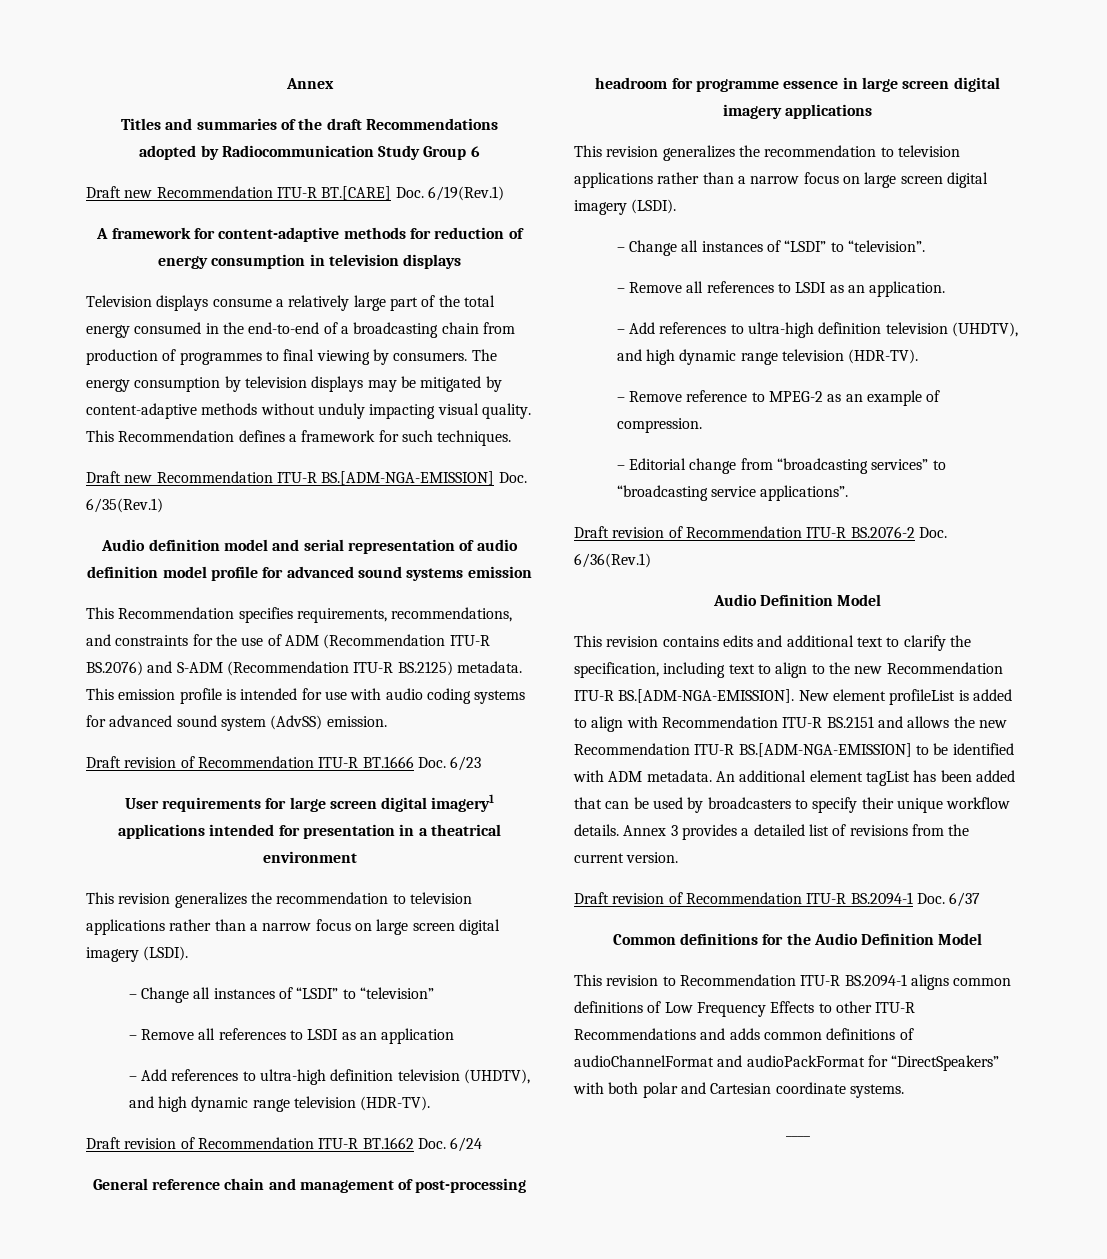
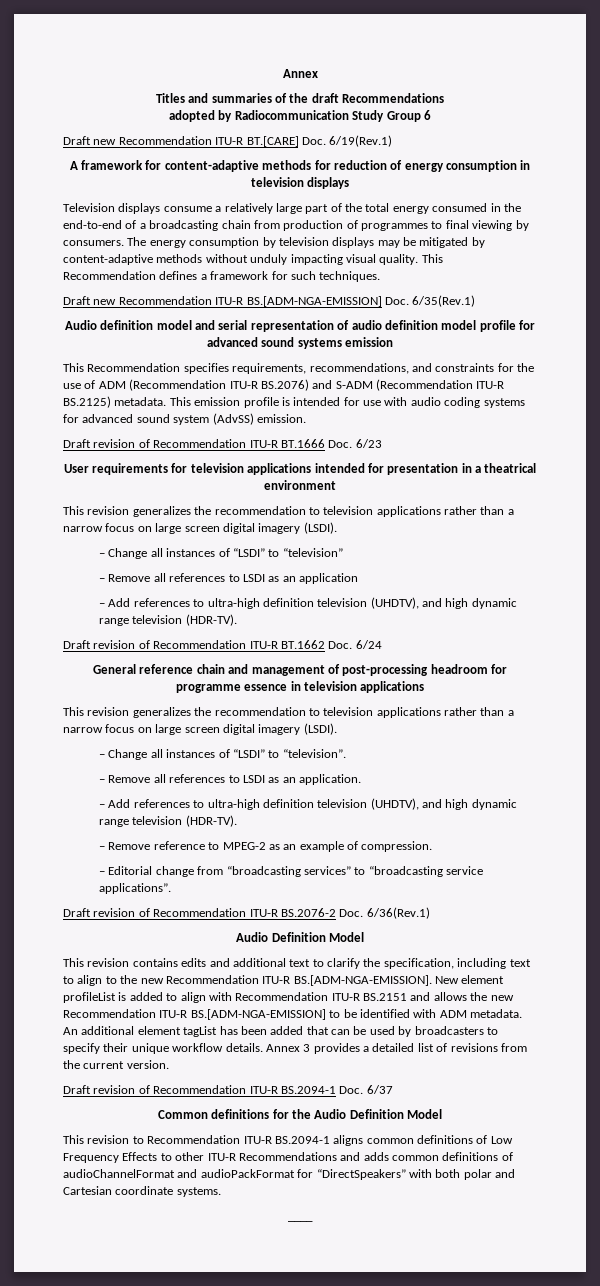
- User requirements for large screen digital imagery1 applications intended for presentation in a theatrical environment
+ User requirements for television applications intended for presentation in a theatrical environment
- General reference chain and management of post-processing headroom for programme essence in large screen digital imagery applications
+ General reference chain and management of post-processing headroom for programme essence in television applications

